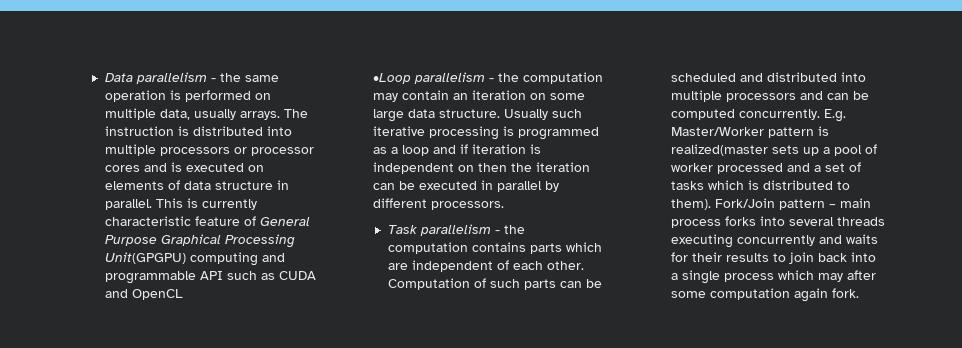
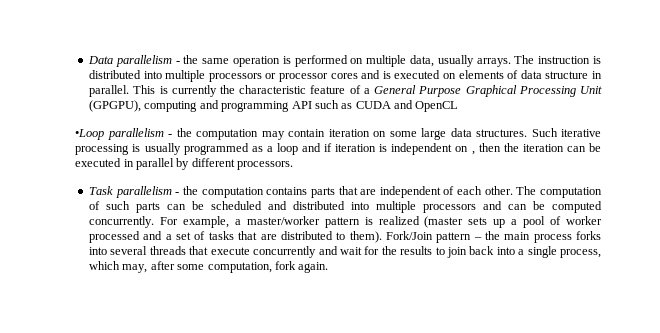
- This is currently characteristic feature of General Purpose Graphical Processing Unit(GPGPU) computing and programmable API such as CUDA and OpenCL
+ This is currently the characteristic feature of a General Purpose Graphical Processing Unit (GPGPU), computing and programming API such as CUDA and OpenCL
- •Loop parallelism - the computation may contain an iteration on some large data structure. Usually such iterative processing is programmed as a loop and if iteration is independent on then the iteration can be executed in parallel by different processors.
+ •Loop parallelism - the computation may contain iteration on some large data structures. Such iterative processing is usually programmed as a loop and if iteration is independent on , then the iteration can be executed in parallel by different processors.
- Task parallelism - the computation contains parts which are independent of each other.
+ Task parallelism - the computation contains parts that are independent of each other.
- Computation of such parts can be scheduled and distributed into multiple processors and can be computed concurrently.
+ The computation of such parts can be scheduled and distributed into multiple processors and can be computed concurrently.
- E.g. Master/Worker pattern is realized(master sets up a pool of worker processed and a set of tasks which is distributed to them).
+ For example, a master/worker pattern is realized (master sets up a pool of worker processed and a set of tasks that are distributed to them).
- Fork/Join pattern – main process forks into several threads executing concurrently and waits for their results to join back into a single process which may after some computation again fork.
+ Fork/Join pattern – the main process forks into several threads that execute concurrently and wait for the results to join back into a single process, which may, after some computation, fork again.

